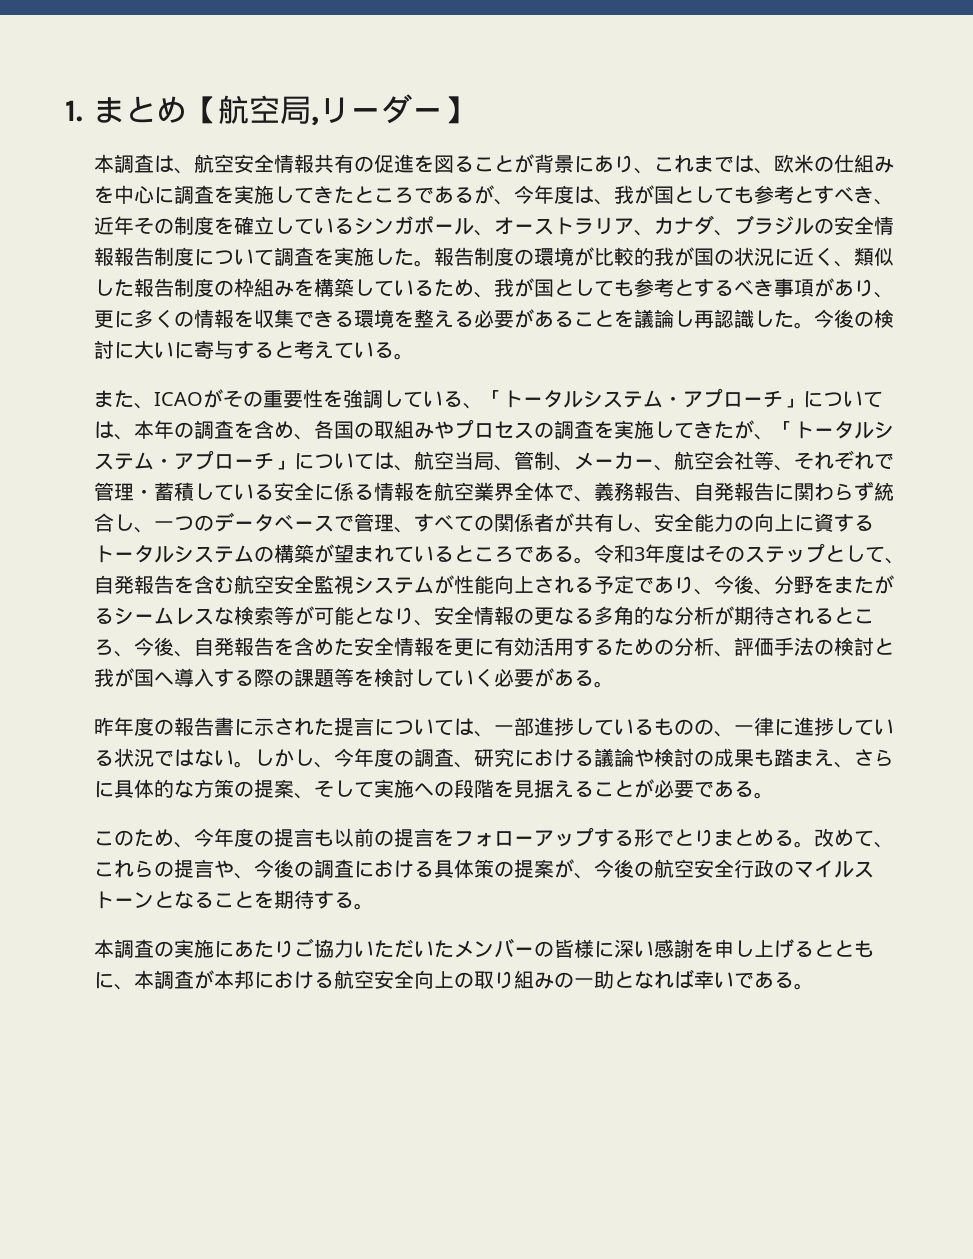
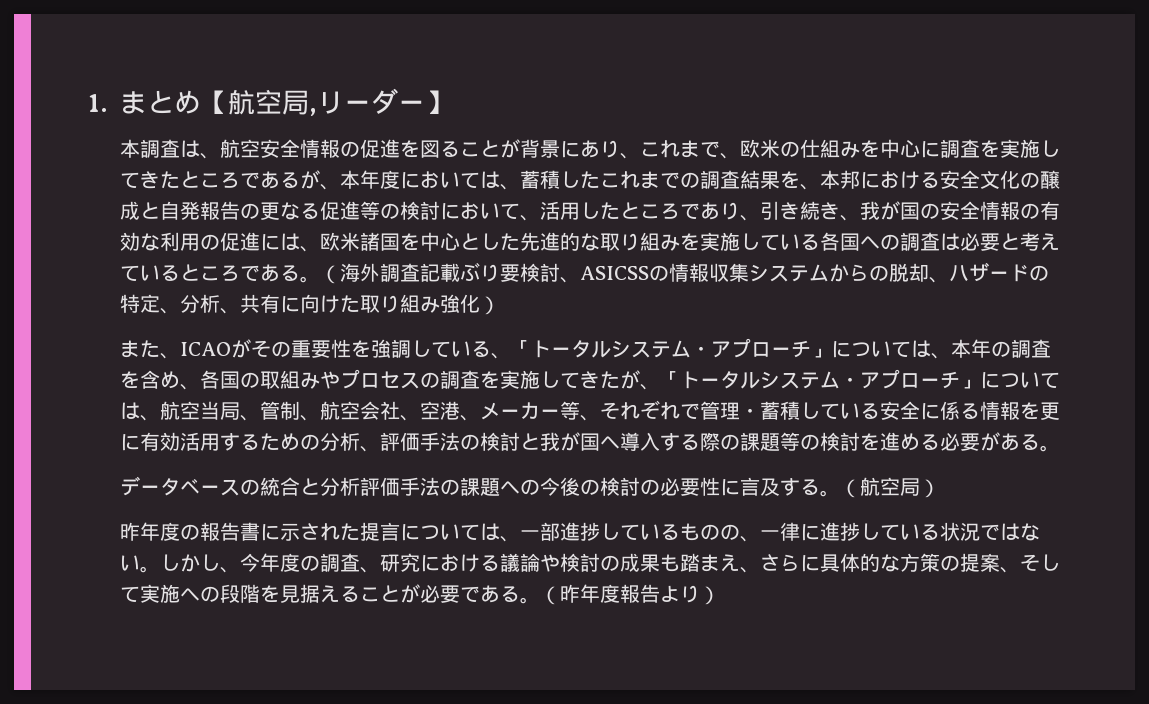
- 本調査は、航空安全情報共有の促進を図ることが背景にあり、これまでは、欧米の仕組みを中心に調査を実施してきたところであるが、今年度は、我が国としても参考とすべき、近年その制度を確立しているシンガポール、オーストラリア、カナダ、ブラジルの安全情報報告制度について調査を実施した。報告制度の環境が比較的我が国の状況に近く、類似した報告制度の枠組みを構築しているため、我が国としても参考とするべき事項があり、更に多くの情報を収集できる環境を整える必要があることを議論し再認識した。今後の検討に大いに寄与すると考えている。
+ 本調査は、航空安全情報の促進を図ることが背景にあり、これまで、欧米の仕組みを中心に調査を実施してきたところであるが、本年度においては、蓄積したこれまでの調査結果を、本邦における安全文化の醸成と自発報告の更なる促進等の検討において、活用したところであり、引き続き、我が国の安全情報の有効な利用の促進には、欧米諸国を中心とした先進的な取り組みを実施している各国への調査は必要と考えているところである。（海外調査記載ぶり要検討、ASICSSの情報収集システムからの脱却、ハザードの特定、分析、共有に向けた取り組み強化）
- また、ICAOがその重要性を強調している、「トータルシステム・アプローチ」については、本年の調査を含め、各国の取組みやプロセスの調査を実施してきたが、「トータルシステム・アプローチ」については、航空当局、管制、メーカー、航空会社等、それぞれで管理・蓄積している安全に係る情報を航空業界全体で、義務報告、自発報告に関わらず統合し、一つのデータベースで管理、すべての関係者が共有し、安全能力の向上に資するトータルシステムの構築が望まれているところである。令和3年度はそのステップとして、自発報告を含む航空安全監視システムが性能向上される予定であり、今後、分野をまたがるシームレスな検索等が可能となり、安全情報の更なる多角的な分析が期待されるところ、今後、自発報告を含めた安全情報を更に有効活用するための分析、評価手法の検討と我が国へ導入する際の課題等を検討していく必要がある。
+ また、ICAOがその重要性を強調している、「トータルシステム・アプローチ」については、本年の調査を含め、各国の取組みやプロセスの調査を実施してきたが、「トータルシステム・アプローチ」については、航空当局、管制、航空会社、空港、メーカー等、それぞれで管理・蓄積している安全に係る情報を更に有効活用するための分析、評価手法の検討と我が国へ導入する際の課題等の検討を進める必要がある。
+ データベースの統合と分析評価手法の課題への今後の検討の必要性に言及する。（航空局）
- しかし、今年度の調査、研究における議論や検討の成果も踏まえ、さらに具体的な方策の提案、そして実施への段階を見据えることが必要である。
- このため、今年度の提言も以前の提言をフォローアップする形でとりまとめる。改めて、これらの提言や、今後の調査における具体策の提案が、今後の航空安全行政のマイルストーンとなることを期待する。
- 本調査の実施にあたりご協力いただいたメンバーの皆様に深い感謝を申し上げるとともに、本調査が本邦における航空安全向上の取り組みの一助となれば幸いである。
+ しかし、今年度の調査、研究における議論や検討の成果も踏まえ、さらに具体的な方策の提案、そして実施への段階を見据えることが必要である。（昨年度報告より）

